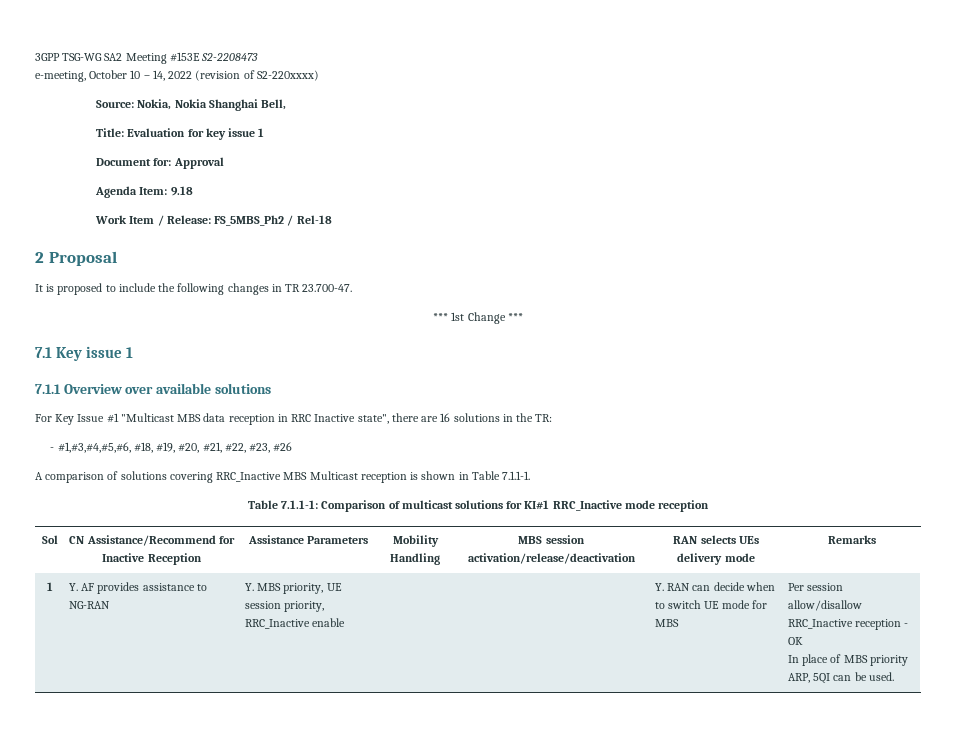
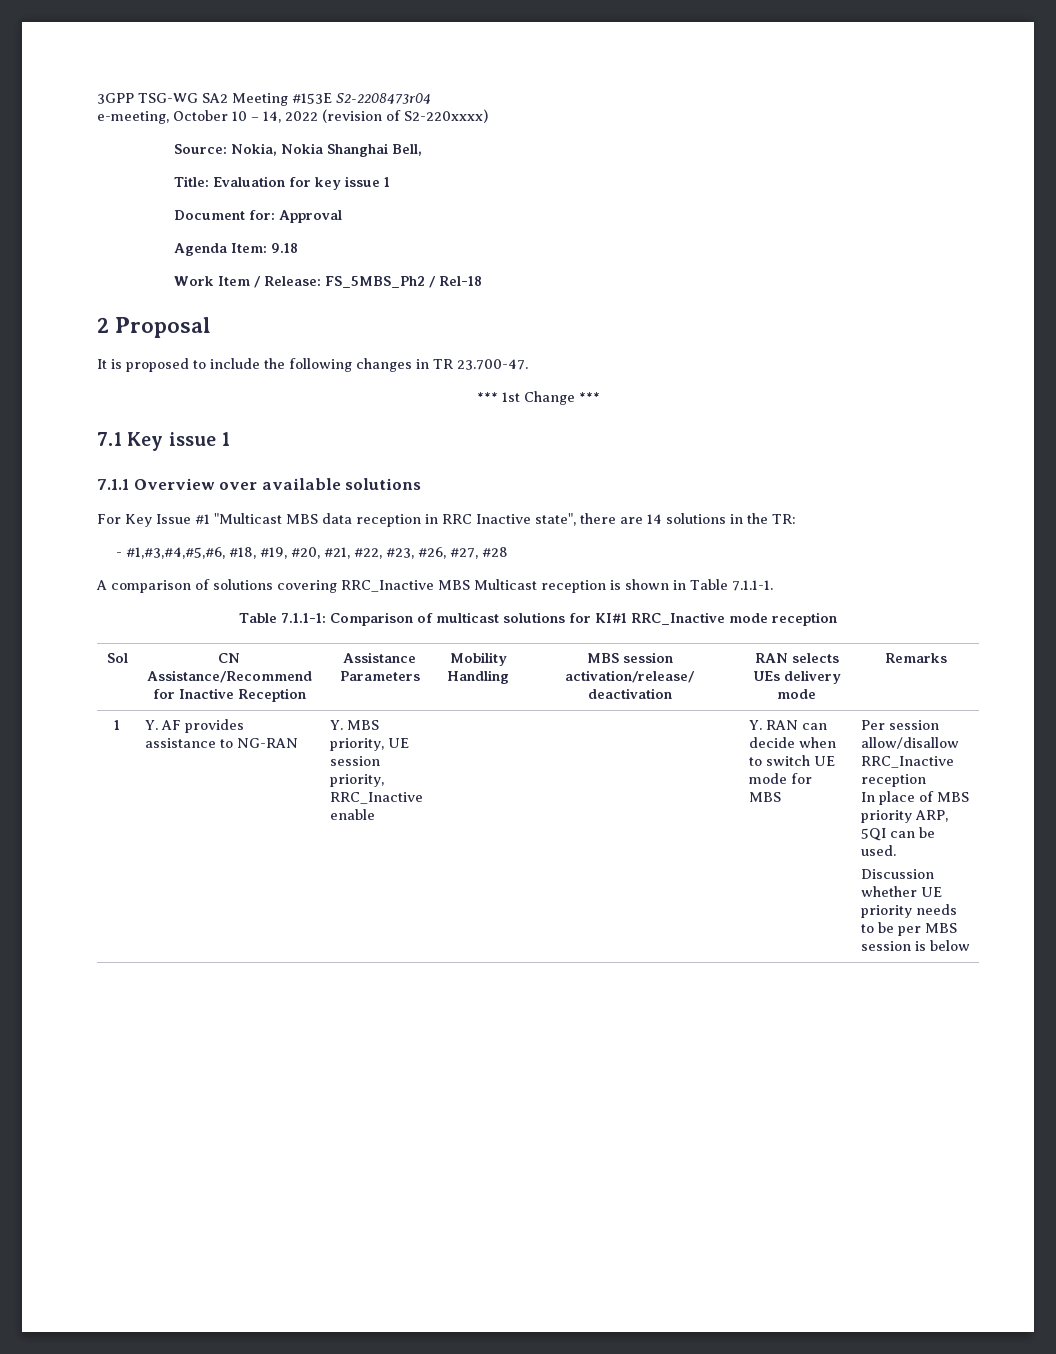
- 3GPP TSG-WG SA2 Meeting #153E S2-2208473
+ 3GPP TSG-WG SA2 Meeting #153E S2-2208473r04
- For Key Issue #1 "Multicast MBS data reception in RRC Inactive state", there are 16 solutions in the TR:
+ For Key Issue #1 "Multicast MBS data reception in RRC Inactive state", there are 14 solutions in the TR:
- - #1,#3,#4,#5,#6, #18, #19, #20, #21, #22, #23, #26
+ - #1,#3,#4,#5,#6, #18, #19, #20, #21, #22, #23, #26, #27, #28
- Per session allow/disallow RRC_Inactive reception - OK
+ Per session allow/disallow RRC_Inactive reception
+ Discussion whether UE priority needs to be per MBS session is below

